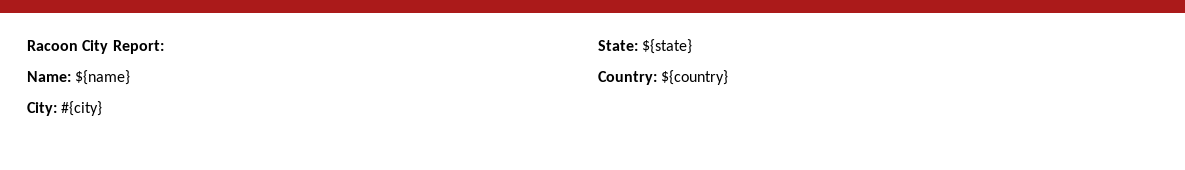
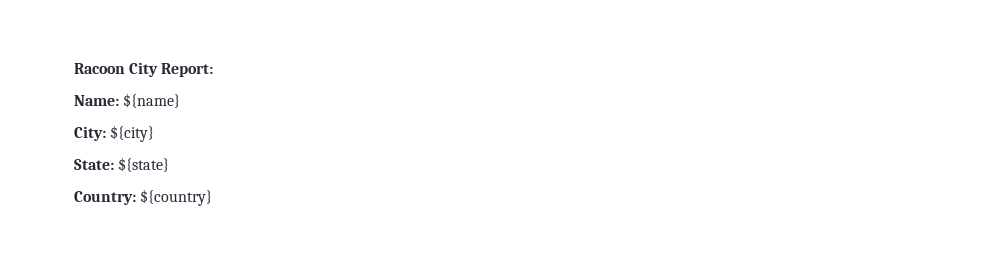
- City: #{city}
+ City: ${city}

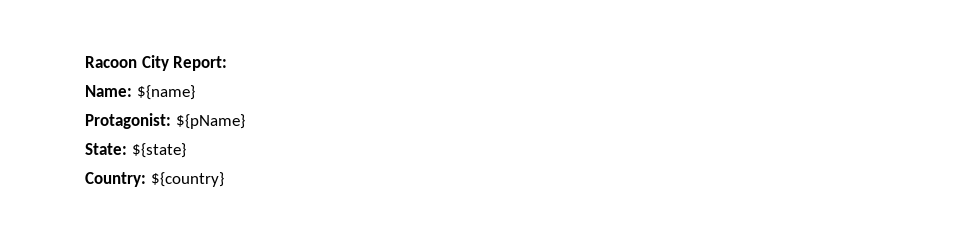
- City: ${city}
+ Protagonist: ${pName}

